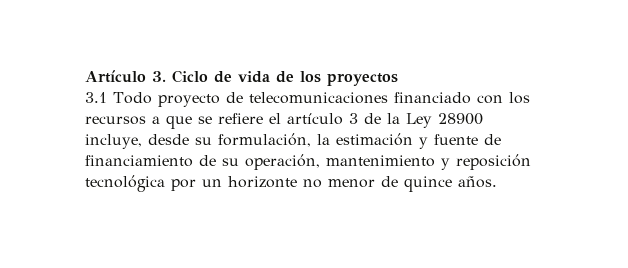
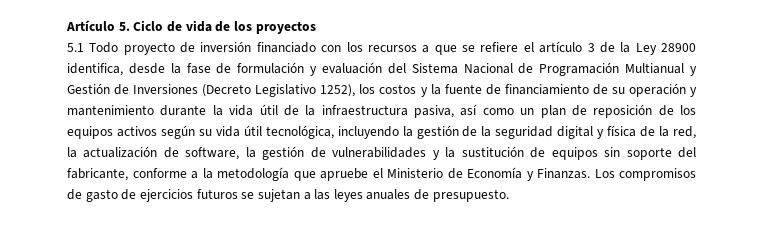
- Artículo 3. Ciclo de vida de los proyectos
+ Artículo 5. Ciclo de vida de los proyectos
- 3.1 Todo proyecto de telecomunicaciones financiado con los recursos a que se refiere el artículo 3 de la Ley 28900 incluye, desde su formulación, la estimación y fuente de financiamiento de su operación, mantenimiento y reposición tecnológica por un horizonte no menor de quince años.
+ 5.1 Todo proyecto de inversión financiado con los recursos a que se refiere el artículo 3 de la Ley 28900 identifica, desde la fase de formulación y evaluación del Sistema Nacional de Programación Multianual y Gestión de Inversiones (Decreto Legislativo 1252), los costos y la fuente de financiamiento de su operación y mantenimiento durante la vida útil de la infraestructura pasiva, así como un plan de reposición de los equipos activos según su vida útil tecnológica, incluyendo la gestión de la seguridad digital y física de la red, la actualización de software, la gestión de vulnerabilidades y la sustitución de equipos sin soporte del fabricante, conforme a la metodología que apruebe el Ministerio de Economía y Finanzas. Los compromisos de gasto de ejercicios futuros se sujetan a las leyes anuales de presupuesto.

